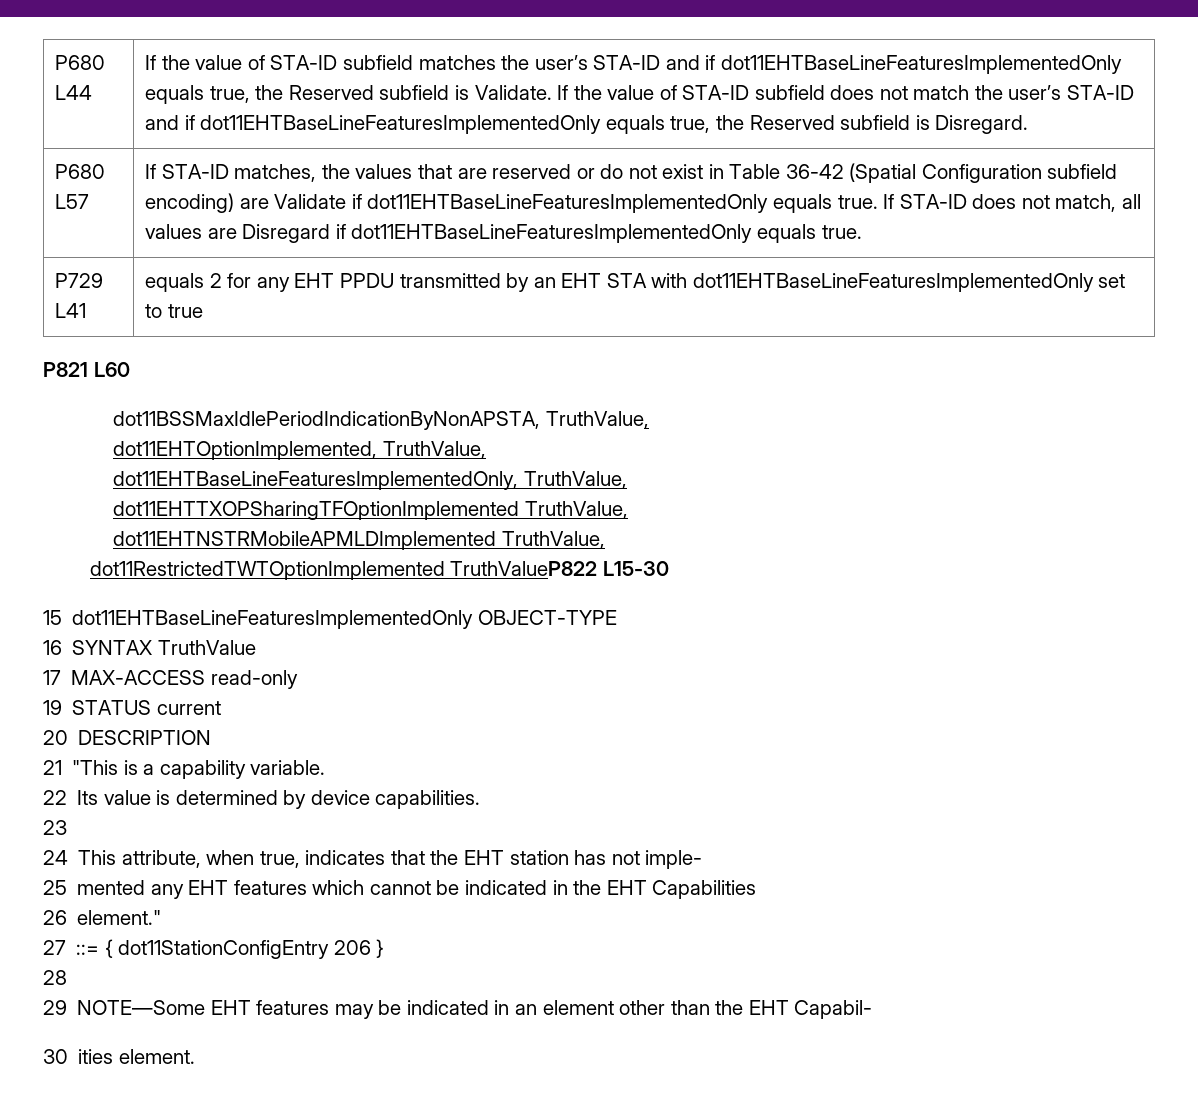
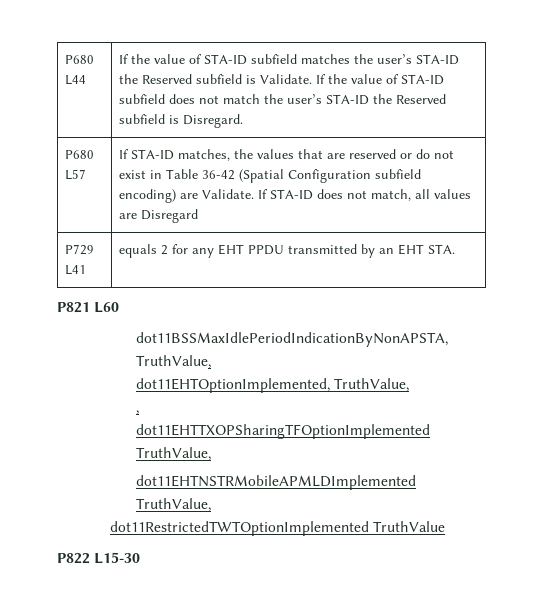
- If the value of STA-ID subfield matches the user’s STA-ID and if dot11EHTBaseLineFeaturesImplementedOnly equals true, the Reserved subfield is Validate.
+ If the value of STA-ID subfield matches the user’s STA-ID the Reserved subfield is Validate.
- If the value of STA-ID subfield does not match the user’s STA-ID and if dot11EHTBaseLineFeaturesImplementedOnly equals true, the Reserved subfield is Disregard.
+ If the value of STA-ID subfield does not match the user’s STA-ID the Reserved subfield is Disregard.
- P680 L57 | If STA-ID matches, the values that are reserved or do not exist in Table 36-42 (Spatial Configuration subfield encoding) are Validate if dot11EHTBaseLineFeaturesImplementedOnly equals true. If STA-ID does not match, all values are Disregard if dot11EHTBaseLineFeaturesImplementedOnly equals true.
+ P680 L57 | If STA-ID matches, the values that are reserved or do not exist in Table 36-42 (Spatial Configuration subfield encoding) are Validate. If STA-ID does not match, all values are Disregard
- P729 L41 | equals 2 for any EHT PPDU transmitted by an EHT STA with dot11EHTBaseLineFeaturesImplementedOnly set to true
+ P729 L41 | equals 2 for any EHT PPDU transmitted by an EHT STA.
- dot11EHTBaseLineFeaturesImplementedOnly, TruthValue,
+ ,
- dot11RestrictedTWTOptionImplemented TruthValueP822 L15-30
- 15 dot11EHTBaseLineFeaturesImplementedOnly OBJECT-TYPE
- 16 SYNTAX TruthValue
- 17 MAX-ACCESS read-only
- 19 STATUS current
- 20 DESCRIPTION
- 21 "This is a capability variable.
- 22 Its value is determined by device capabilities.
- 23
- 24 This attribute, when true, indicates that the EHT station has not imple-
- 25 mented any EHT features which cannot be indicated in the EHT Capabilities
- 26 element."
- 27 ::= { dot11StationConfigEntry 206 }
- 28
- 29 NOTE—Some EHT features may be indicated in an element other than the EHT Capabil-
- 30 ities element.
+ dot11RestrictedTWTOptionImplemented TruthValue
+ P822 L15-30

